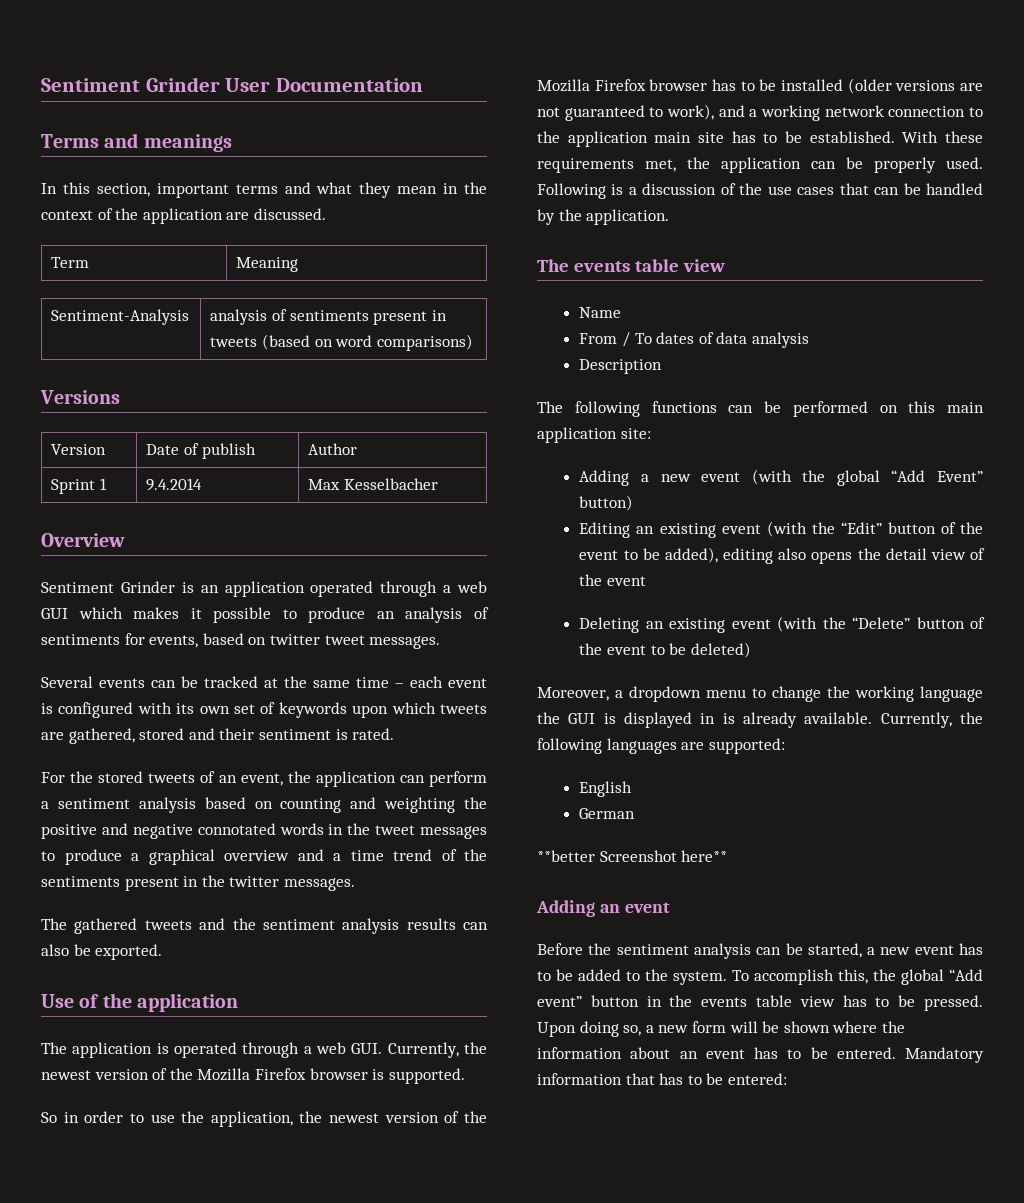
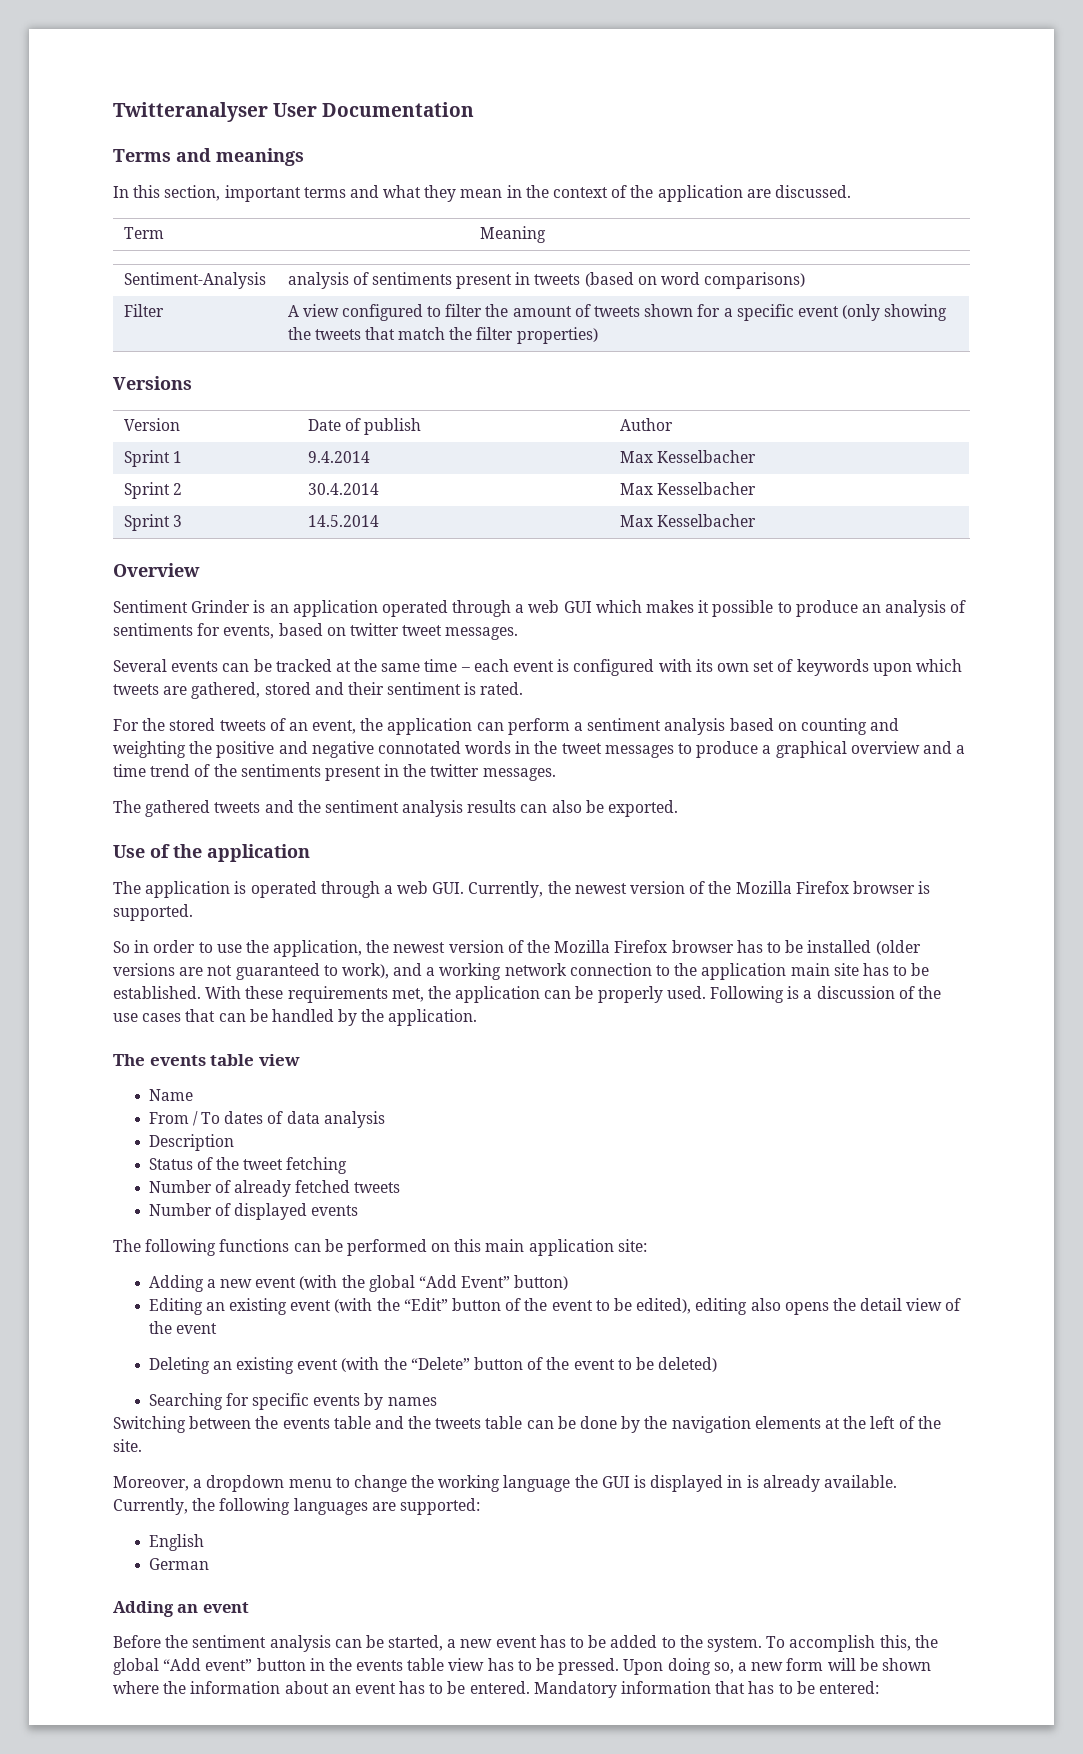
- Sentiment Grinder User Documentation
+ Twitteranalyser User Documentation
+ Filter | A view configured to filter the amount of tweets shown for a specific event (only showing the tweets that match the filter properties)
+ Sprint 2 | 30.4.2014 | Max Kesselbacher
+ Sprint 3 | 14.5.2014 | Max Kesselbacher
+ Status of the tweet fetching
+ Number of already fetched tweets
+ Number of displayed events
- Editing an existing event (with the “Edit” button of the event to be added), editing also opens the detail view of the event
+ Editing an existing event (with the “Edit” button of the event to be edited), editing also opens the detail view of the event
+ Searching for specific events by names
+ Switching between the events table and the tweets table can be done by the navigation elements at the left of the site.
- **better Screenshot here**

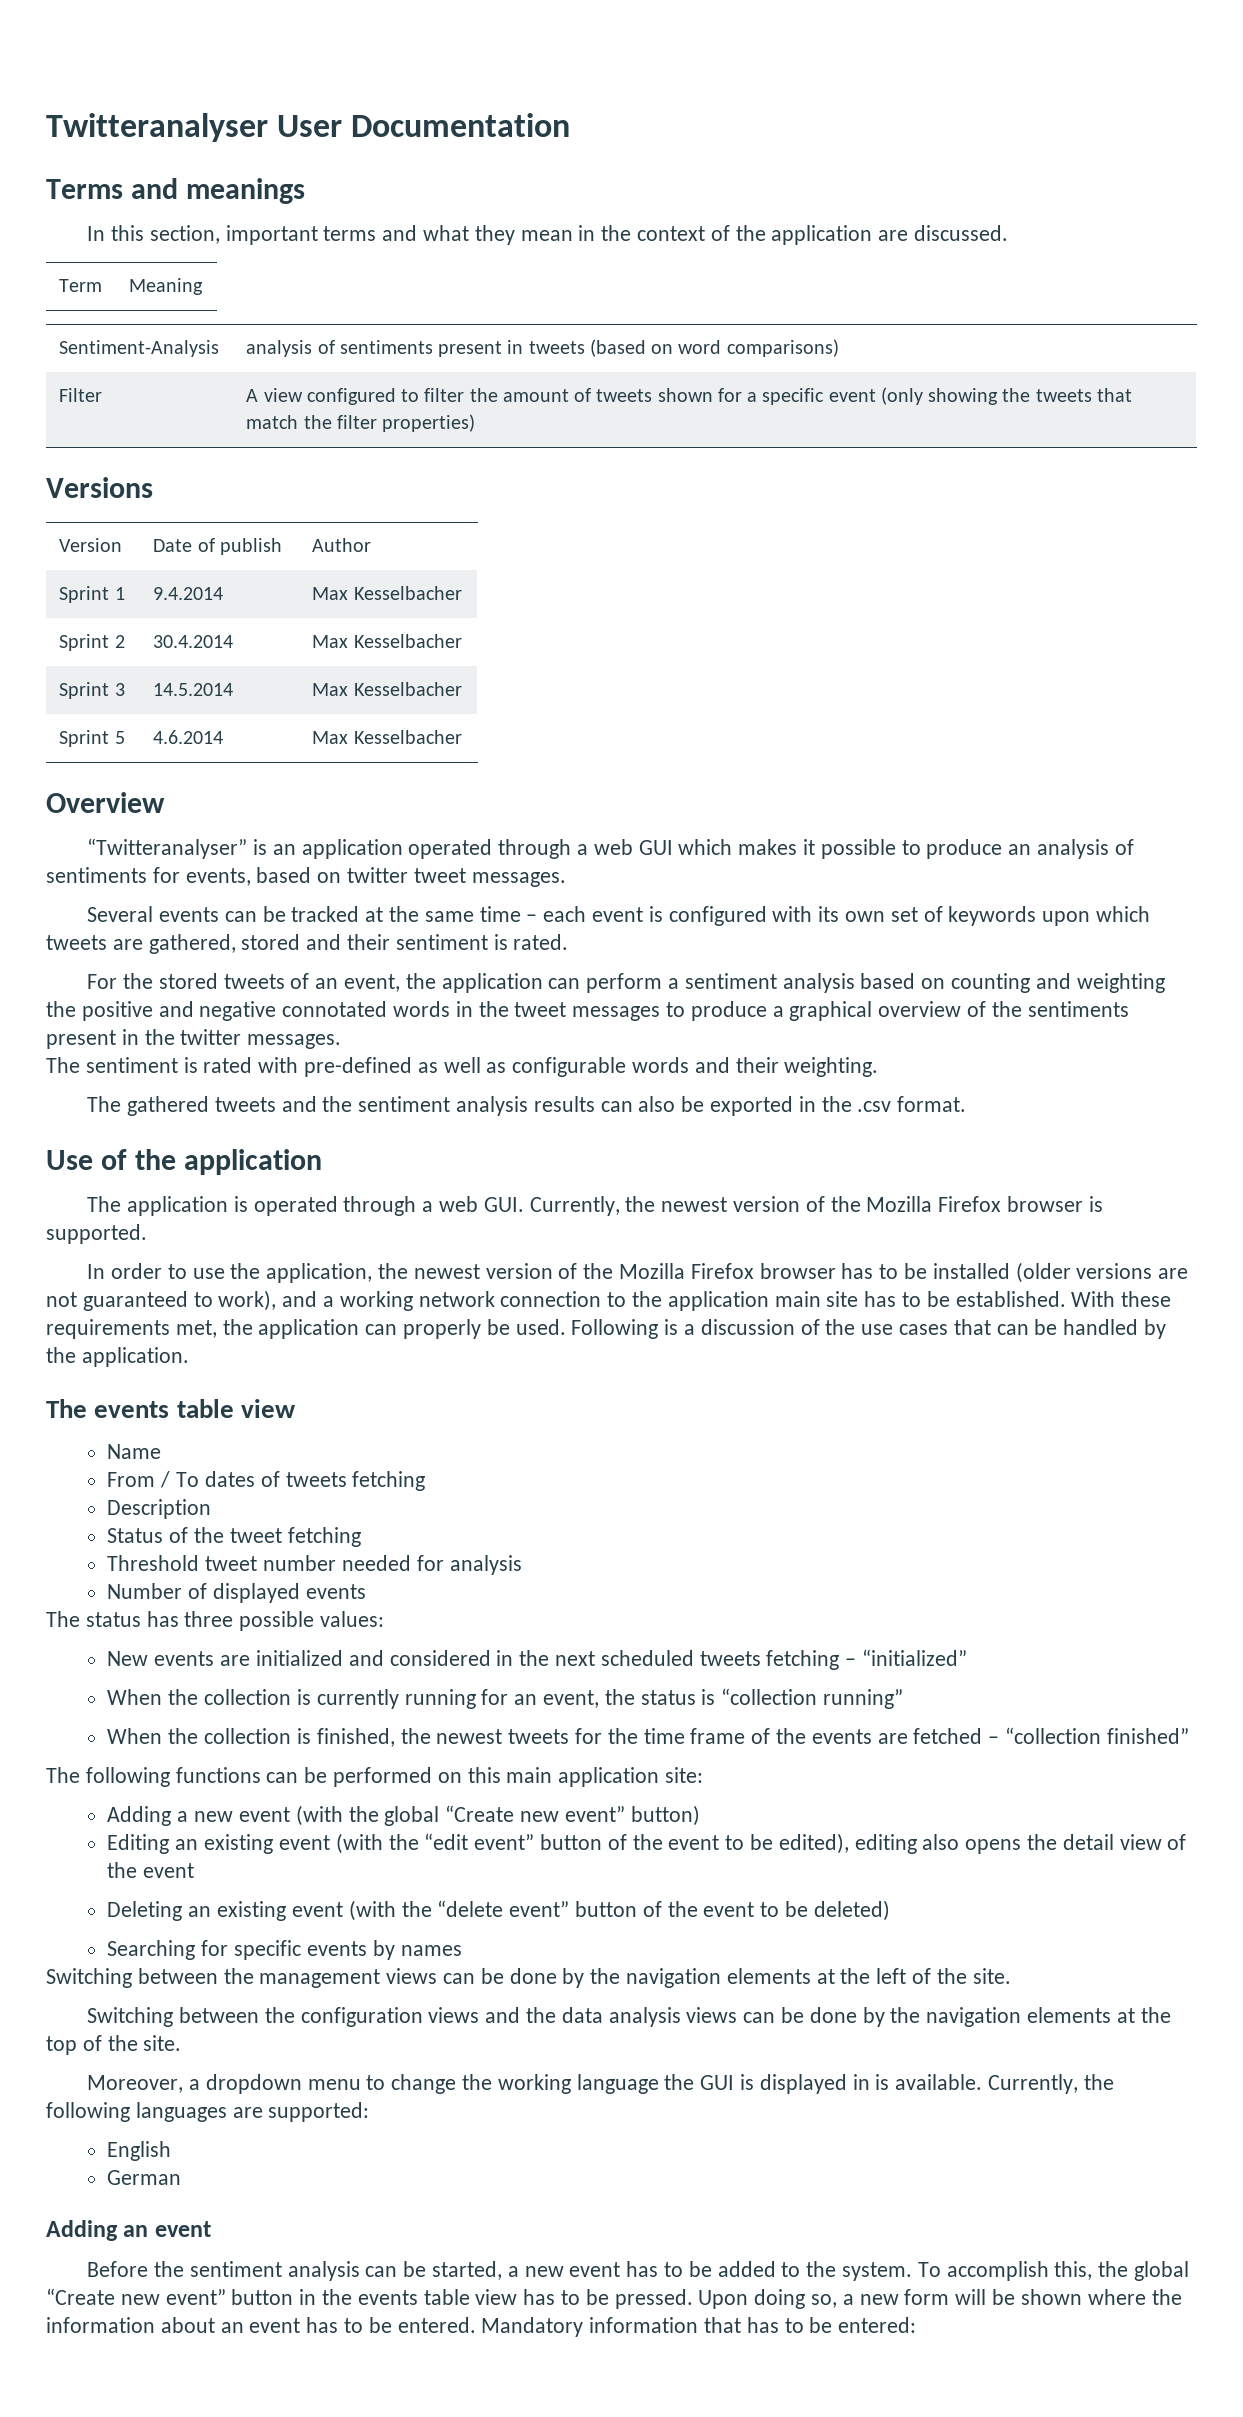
+ Sprint 5 | 4.6.2014 | Max Kesselbacher
- Sentiment Grinder is an application operated through a web GUI which makes it possible to produce an analysis of sentiments for events, based on twitter tweet messages.
+ “Twitteranalyser” is an application operated through a web GUI which makes it possible to produce an analysis of sentiments for events, based on twitter tweet messages.
- For the stored tweets of an event, the application can perform a sentiment analysis based on counting and weighting the positive and negative connotated words in the tweet messages to produce a graphical overview and a time trend of the sentiments present in the twitter messages.
+ For the stored tweets of an event, the application can perform a sentiment analysis based on counting and weighting the positive and negative connotated words in the tweet messages to produce a graphical overview of the sentiments present in the twitter messages.
+ The sentiment is rated with pre-defined as well as configurable words and their weighting.
- The gathered tweets and the sentiment analysis results can also be exported.
+ The gathered tweets and the sentiment analysis results can also be exported in the .csv format.
- So in order to use the application, the newest version of the Mozilla Firefox browser has to be installed (older versions are not guaranteed to work), and a working network connection to the application main site has to be established.
+ In order to use the application, the newest version of the Mozilla Firefox browser has to be installed (older versions are not guaranteed to work), and a working network connection to the application main site has to be established.
- With these requirements met, the application can be properly used.
+ With these requirements met, the application can properly be used.
- From / To dates of data analysis
+ From / To dates of tweets fetching
- Number of already fetched tweets
+ Threshold tweet number needed for analysis
  Number of displayed events
+ The status has three possible values:
+ New events are initialized and considered in the next scheduled tweets fetching – “initialized”
+ When the collection is currently running for an event, the status is “collection running”
+ When the collection is finished, the newest tweets for the time frame of the events are fetched – “collection finished”
- Adding a new event (with the global “Add Event” button)
+ Adding a new event (with the global “Create new event” button)
- Editing an existing event (with the “Edit” button of the event to be edited), editing also opens the detail view of the event
+ Editing an existing event (with the “edit event” button of the event to be edited), editing also opens the detail view of the event
- Deleting an existing event (with the “Delete” button of the event to be deleted)
+ Deleting an existing event (with the “delete event” button of the event to be deleted)
- Switching between the events table and the tweets table can be done by the navigation elements at the left of the site.
+ Switching between the management views can be done by the navigation elements at the left of the site.
+ Switching between the configuration views and the data analysis views can be done by the navigation elements at the top of the site.
- Moreover, a dropdown menu to change the working language the GUI is displayed in is already available.
+ Moreover, a dropdown menu to change the working language the GUI is displayed in is available.
- To accomplish this, the global “Add event” button in the events table view has to be pressed.
+ To accomplish this, the global “Create new event” button in the events table view has to be pressed.

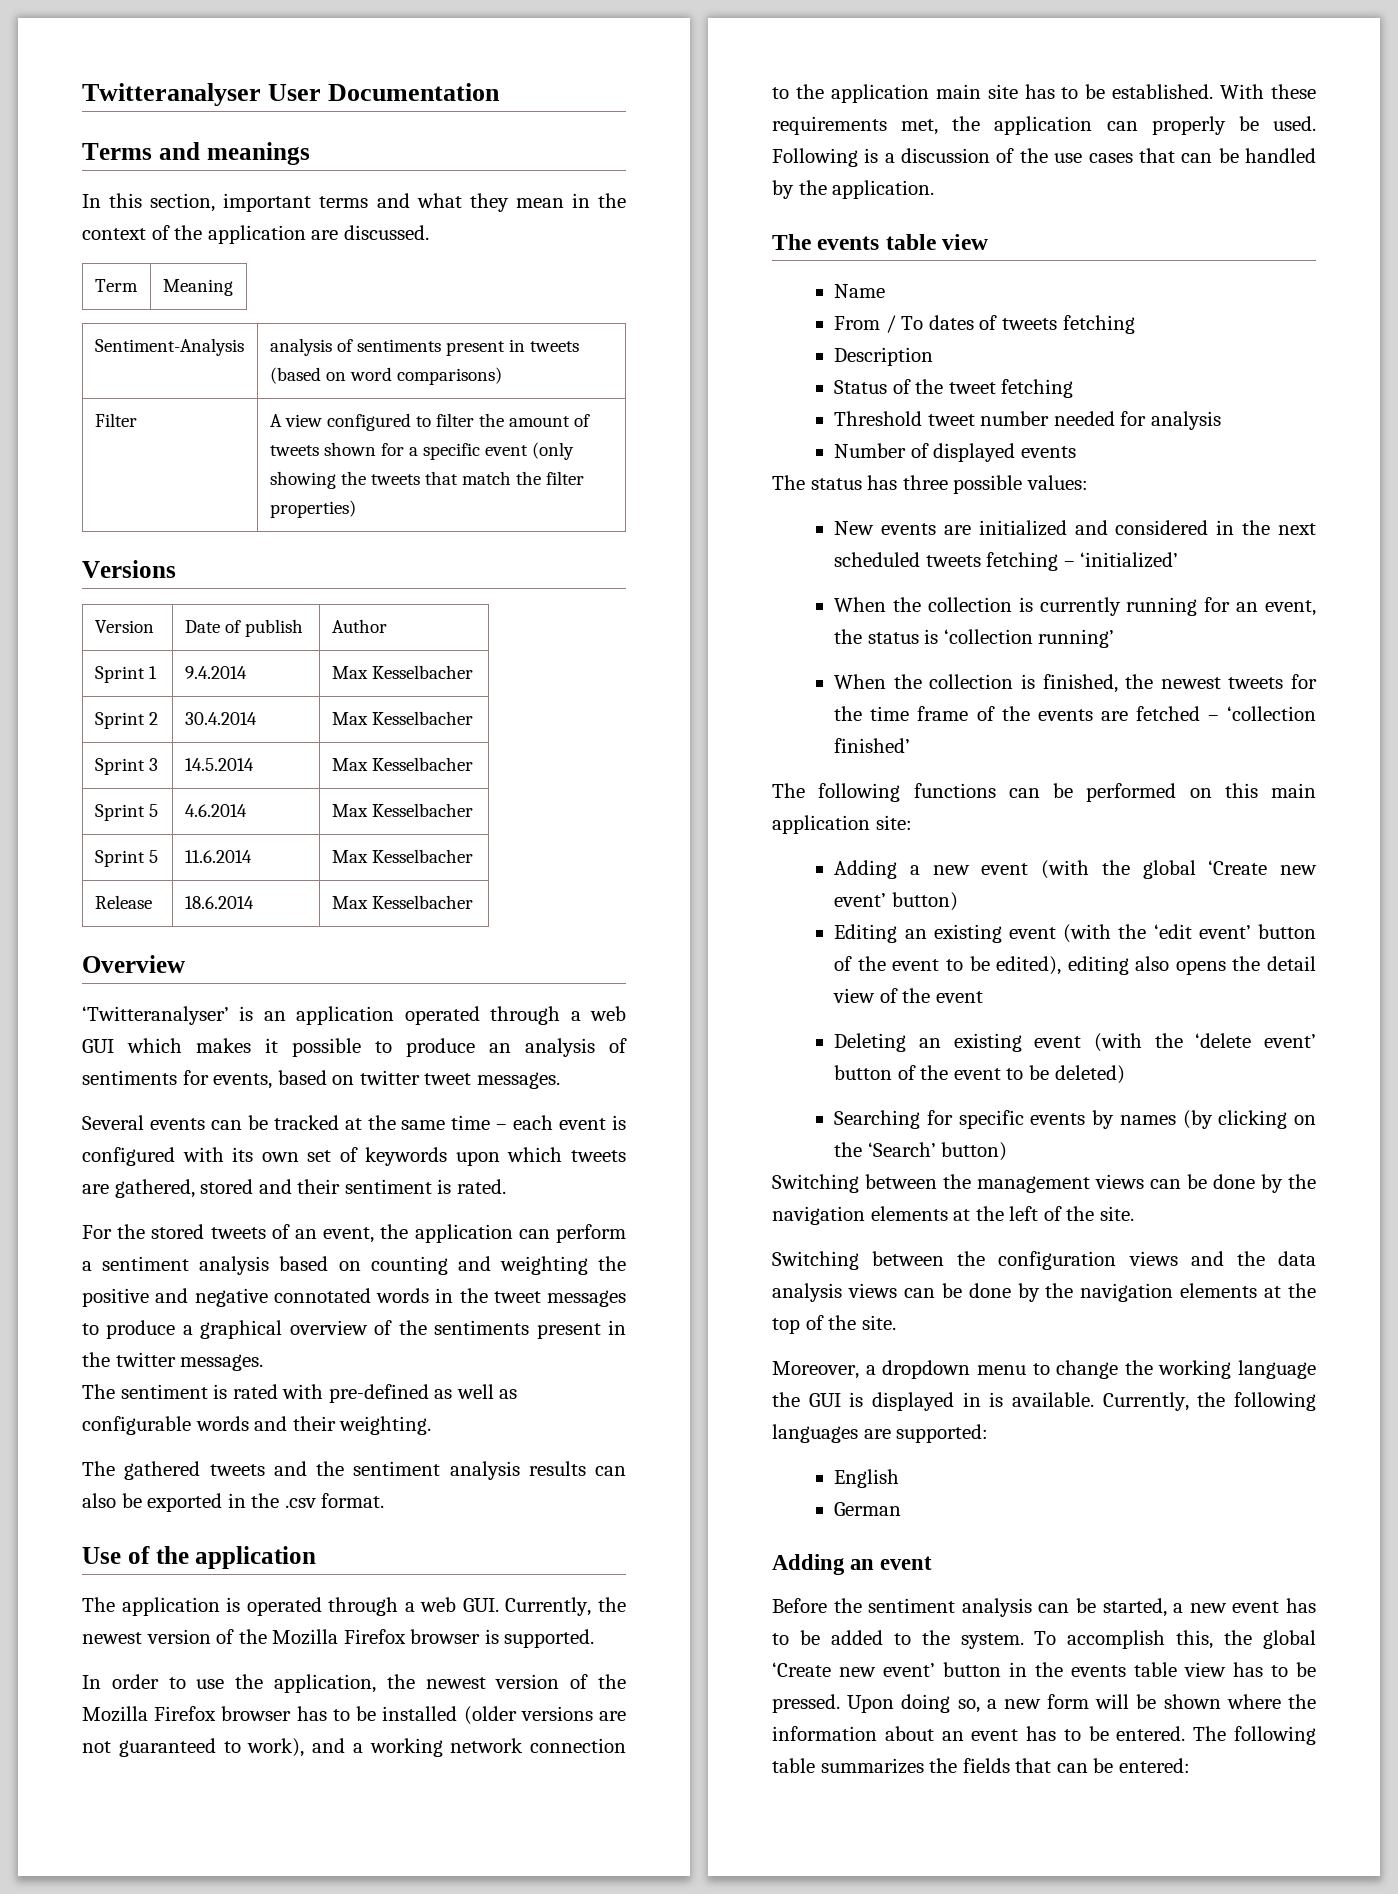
+ Sprint 5 | 11.6.2014 | Max Kesselbacher
+ Release | 18.6.2014 | Max Kesselbacher
- “Twitteranalyser” is an application operated through a web GUI which makes it possible to produce an analysis of sentiments for events, based on twitter tweet messages.
+ ‘Twitteranalyser’ is an application operated through a web GUI which makes it possible to produce an analysis of sentiments for events, based on twitter tweet messages.
- New events are initialized and considered in the next scheduled tweets fetching – “initialized”
+ New events are initialized and considered in the next scheduled tweets fetching – ‘initialized’
- When the collection is currently running for an event, the status is “collection running”
+ When the collection is currently running for an event, the status is ‘collection running’
- When the collection is finished, the newest tweets for the time frame of the events are fetched – “collection finished”
+ When the collection is finished, the newest tweets for the time frame of the events are fetched – ‘collection finished’
- Adding a new event (with the global “Create new event” button)
+ Adding a new event (with the global ‘Create new event’ button)
- Editing an existing event (with the “edit event” button of the event to be edited), editing also opens the detail view of the event
+ Editing an existing event (with the ‘edit event’ button of the event to be edited), editing also opens the detail view of the event
- Deleting an existing event (with the “delete event” button of the event to be deleted)
+ Deleting an existing event (with the ‘delete event’ button of the event to be deleted)
- Searching for specific events by names
+ Searching for specific events by names (by clicking on the ‘Search’ button)
- To accomplish this, the global “Create new event” button in the events table view has to be pressed.
+ To accomplish this, the global ‘Create new event’ button in the events table view has to be pressed.
- Mandatory information that has to be entered:
+ The following table summarizes the fields that can be entered:

